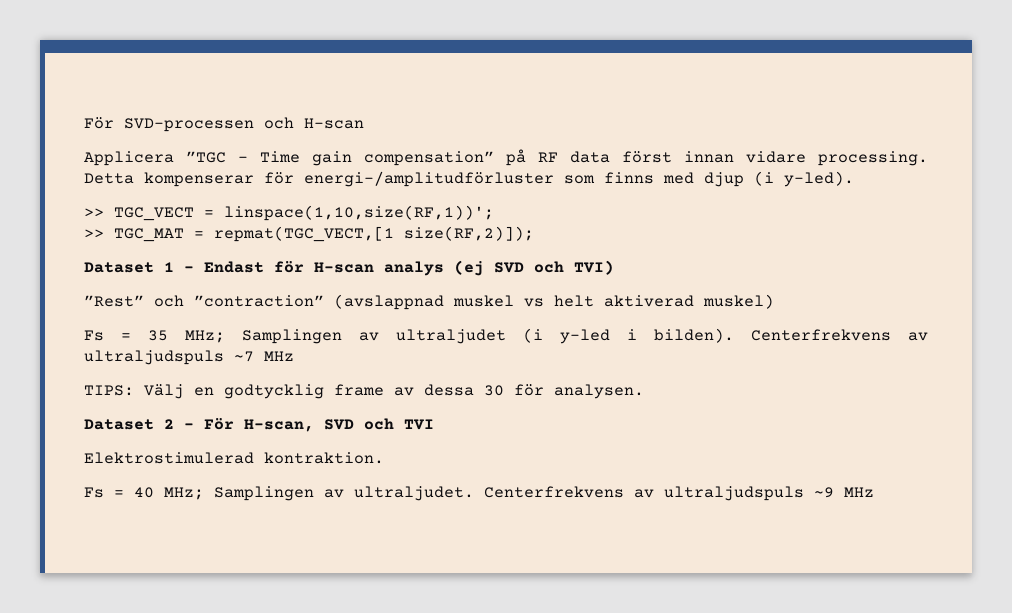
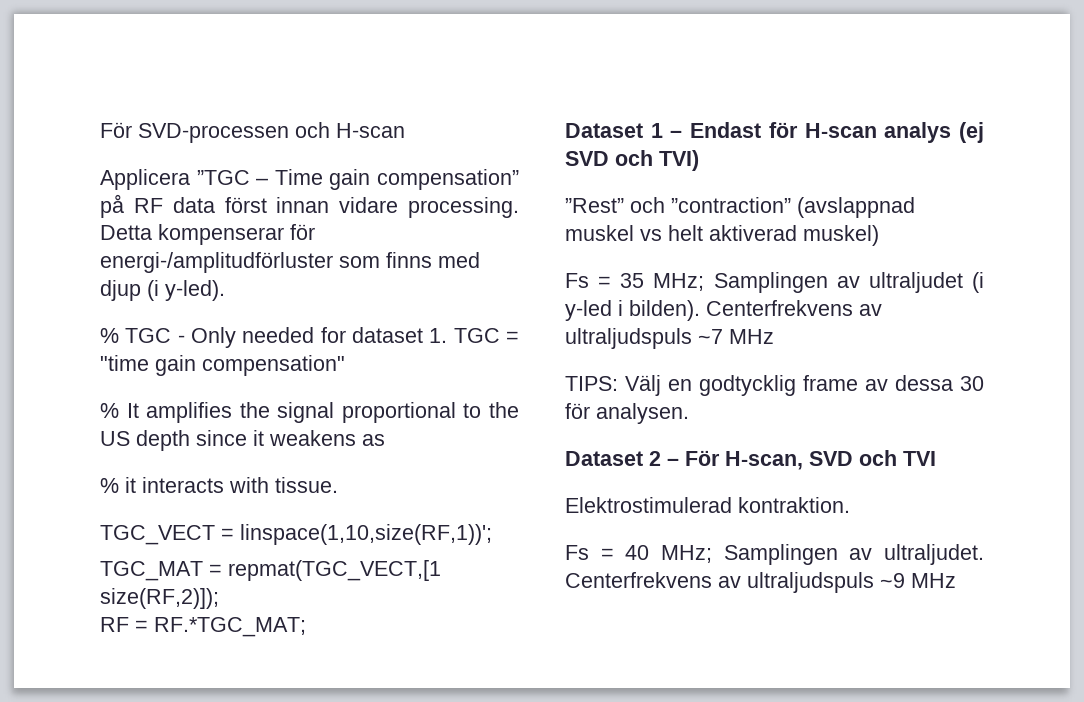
- >> TGC_VECT = linspace(1,10,size(RF,1))';
+ % TGC - Only needed for dataset 1. TGC = "time gain compensation"
+ % It amplifies the signal proportional to the US depth since it weakens as
+ % it interacts with tissue.
+ TGC_VECT = linspace(1,10,size(RF,1))';
- >> TGC_MAT = repmat(TGC_VECT,[1 size(RF,2)]);
+ TGC_MAT = repmat(TGC_VECT,[1 size(RF,2)]);
+ RF = RF.*TGC_MAT;

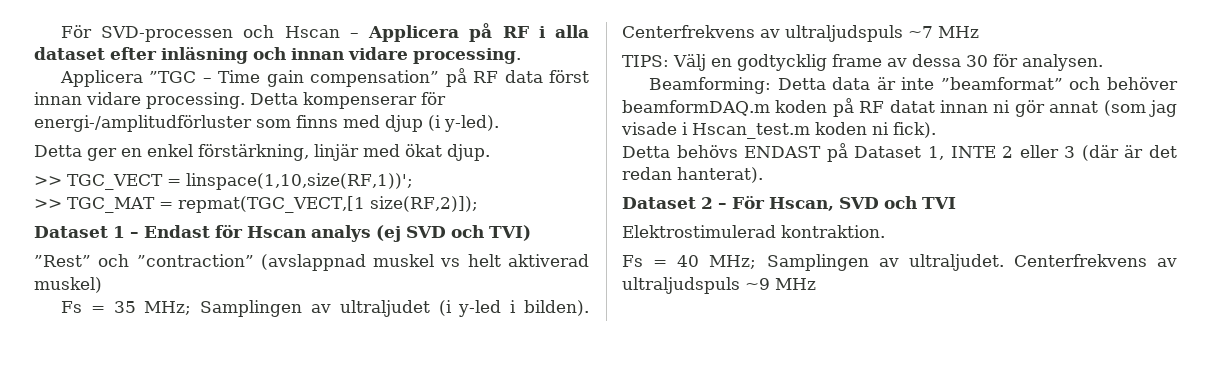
- För SVD-processen och H-scan
+ För SVD-processen och Hscan – Applicera på RF i alla dataset efter inläsning och innan vidare processing.
- % TGC - Only needed for dataset 1. TGC = "time gain compensation"
- % It amplifies the signal proportional to the US depth since it weakens as
- % it interacts with tissue.
- TGC_VECT = linspace(1,10,size(RF,1))';
+ Detta ger en enkel förstärkning, linjär med ökat djup.
+ >> TGC_VECT = linspace(1,10,size(RF,1))';
- TGC_MAT = repmat(TGC_VECT,[1 size(RF,2)]);
+ >> TGC_MAT = repmat(TGC_VECT,[1 size(RF,2)]);
- RF = RF.*TGC_MAT;
- Dataset 1 – Endast för H-scan analys (ej SVD och TVI)
+ Dataset 1 – Endast för Hscan analys (ej SVD och TVI)
+ Beamforming: Detta data är inte ”beamformat” och behöver beamformDAQ.m koden på RF datat innan ni gör annat (som jag visade i Hscan_test.m koden ni fick).
+ Detta behövs ENDAST på Dataset 1, INTE 2 eller 3 (där är det redan hanterat).
- Dataset 2 – För H-scan, SVD och TVI
+ Dataset 2 – För Hscan, SVD och TVI

